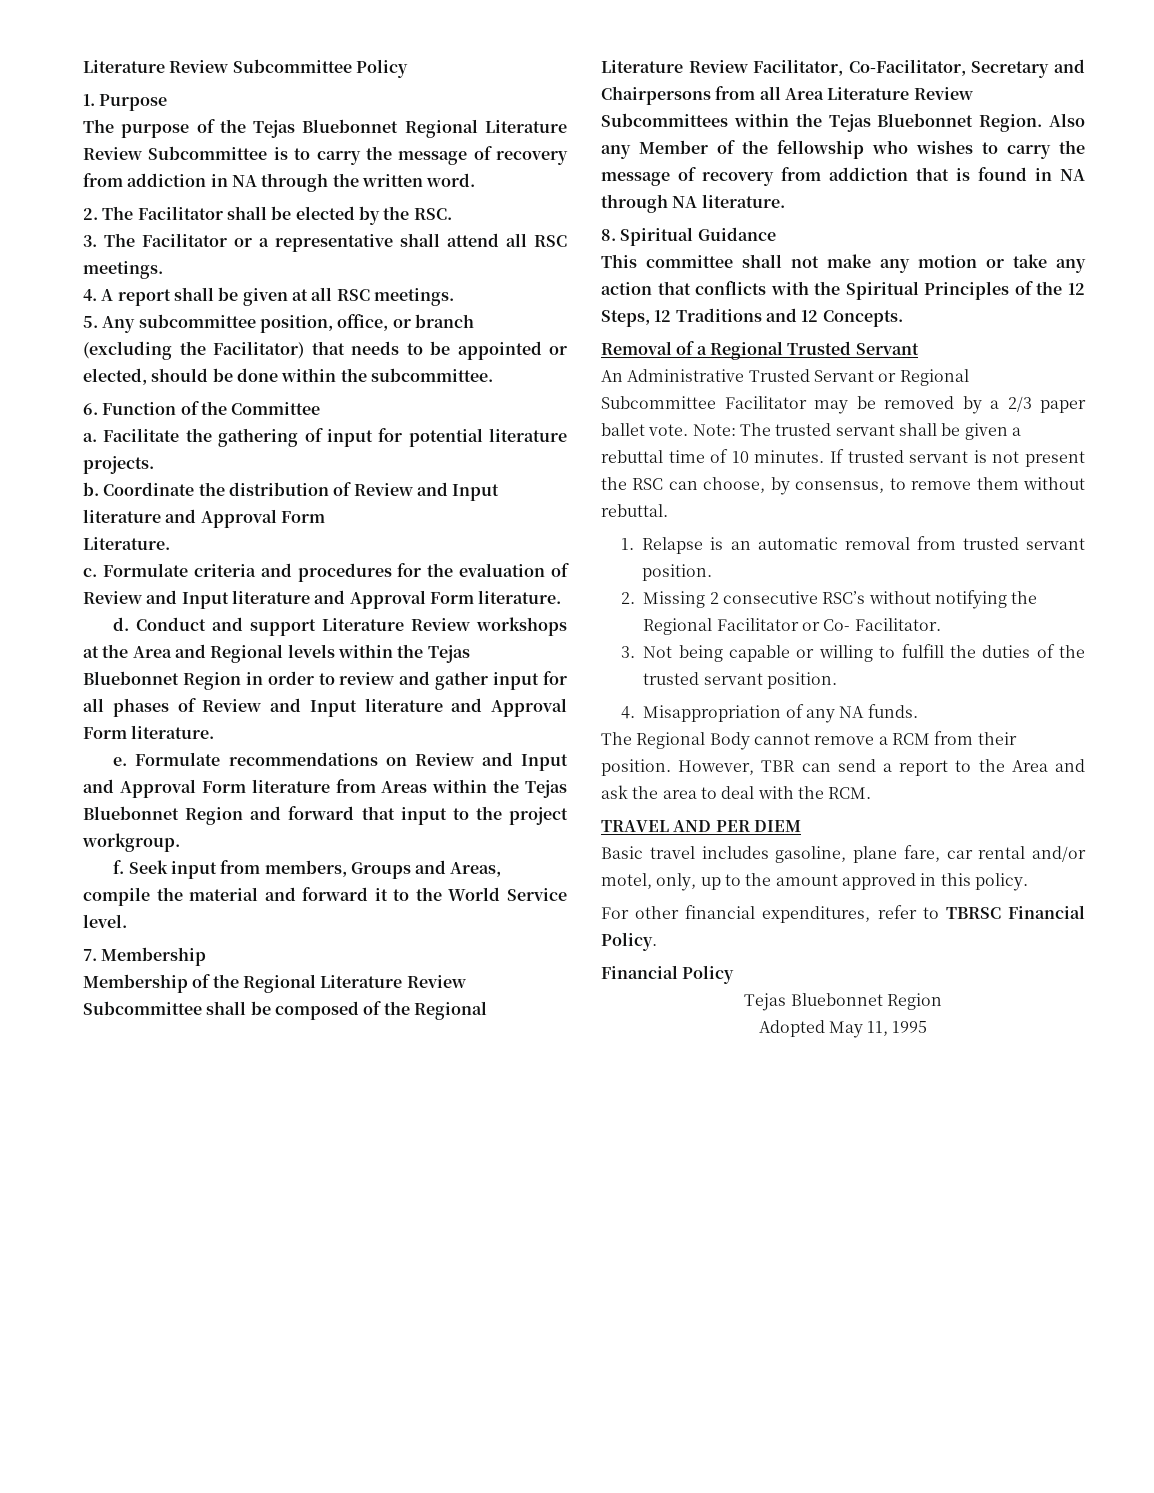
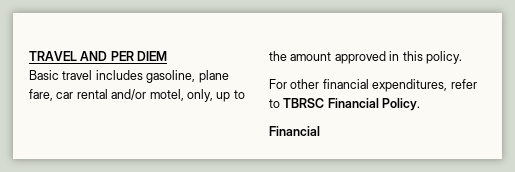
- Literature Review Subcommittee Policy
- 1. Purpose
- The purpose of the Tejas Bluebonnet Regional Literature Review Subcommittee is to carry the message of recovery from addiction in NA through the written word.
- 2. The Facilitator shall be elected by the RSC.
- 3. The Facilitator or a representative shall attend all RSC meetings.
- 4. A report shall be given at all RSC meetings.
- 5. Any subcommittee position, office, or branch (excluding the Facilitator) that needs to be appointed or elected, should be done within the subcommittee.
- 6. Function of the Committee
- a. Facilitate the gathering of input for potential literature projects.
- b. Coordinate the distribution of Review and Input literature and Approval Form
- Literature.
- c. Formulate criteria and procedures for the evaluation of Review and Input literature and Approval Form literature.
- d. Conduct and support Literature Review workshops at the Area and Regional levels within the Tejas Bluebonnet Region in order to review and gather input for all phases of Review and Input literature and Approval Form literature.
- e. Formulate recommendations on Review and Input and Approval Form literature from Areas within the Tejas Bluebonnet Region and forward that input to the project workgroup.
- f. Seek input from members, Groups and Areas, compile the material and forward it to the World Service level.
- 7. Membership
- Membership of the Regional Literature Review Subcommittee shall be composed of the Regional Literature Review Facilitator, Co-Facilitator, Secretary and Chairpersons from all Area Literature Review Subcommittees within the Tejas Bluebonnet Region. Also any Member of the fellowship who wishes to carry the message of recovery from addiction that is found in NA through NA literature.
- 8. Spiritual Guidance
- This committee shall not make any motion or take any action that conflicts with the Spiritual Principles of the 12 Steps, 12 Traditions and 12 Concepts.
- Removal of a Regional Trusted Servant
- An Administrative Trusted Servant or Regional Subcommittee Facilitator may be removed by a 2/3 paper ballet vote. Note: The trusted servant shall be given a rebuttal time of 10 minutes. If trusted servant is not present the RSC can choose, by consensus, to remove them without rebuttal.
- 1. Relapse is an automatic removal from trusted servant position.
- 2. Missing 2 consecutive RSC’s without notifying the Regional Facilitator or Co- Facilitator.
- 3. Not being capable or willing to fulfill the duties of the trusted servant position.
- 4. Misappropriation of any NA funds.
- The Regional Body cannot remove a RCM from their position. However, TBR can send a report to the Area and ask the area to deal with the RCM.
  For other financial expenditures, refer to TBRSC Financial Policy.
- Financial Policy
- Tejas Bluebonnet Region
- Adopted May 11, 1995
+ Financial

